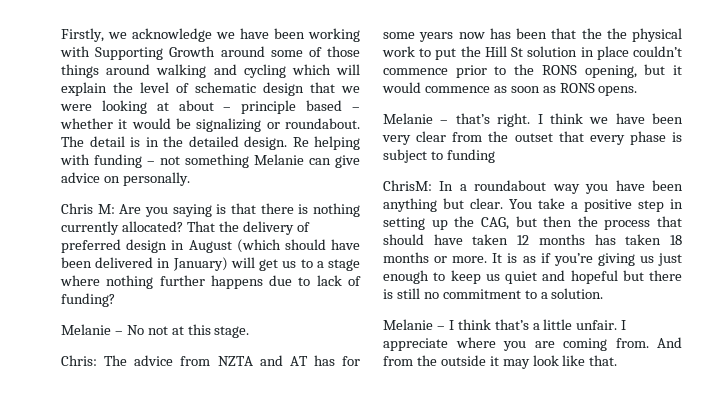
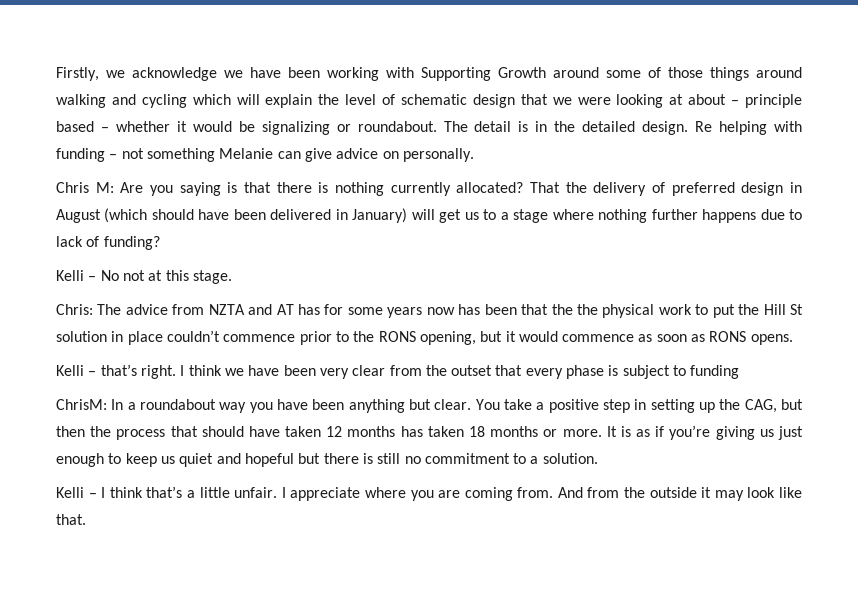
- Melanie – No not at this stage.
+ Kelli – No not at this stage.
- Melanie – that’s right.
+ Kelli – that’s right.
- Melanie – I think that’s a little unfair.
+ Kelli – I think that’s a little unfair.

